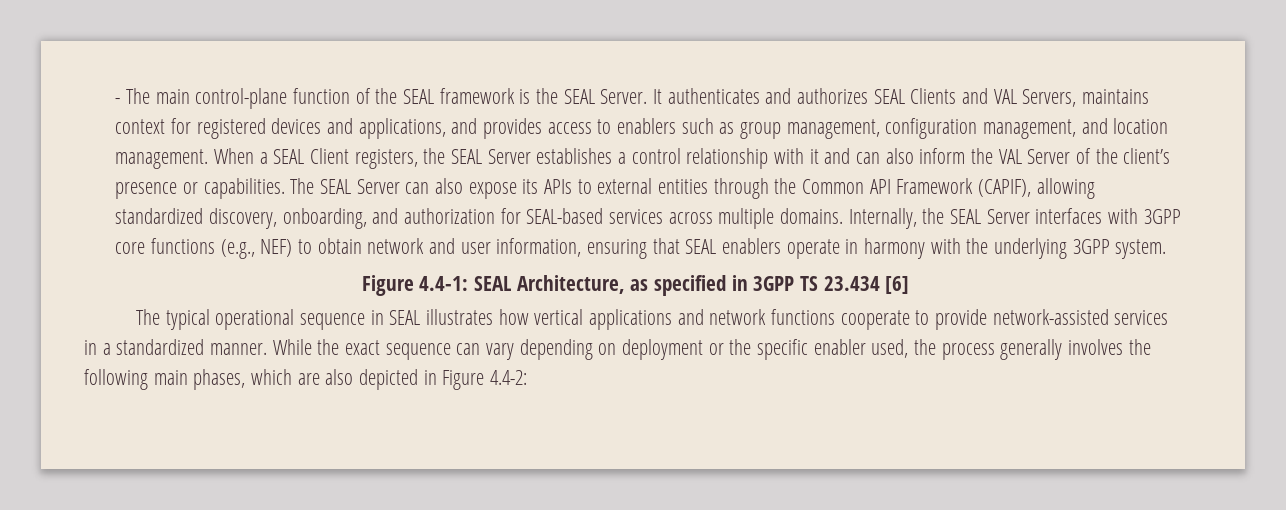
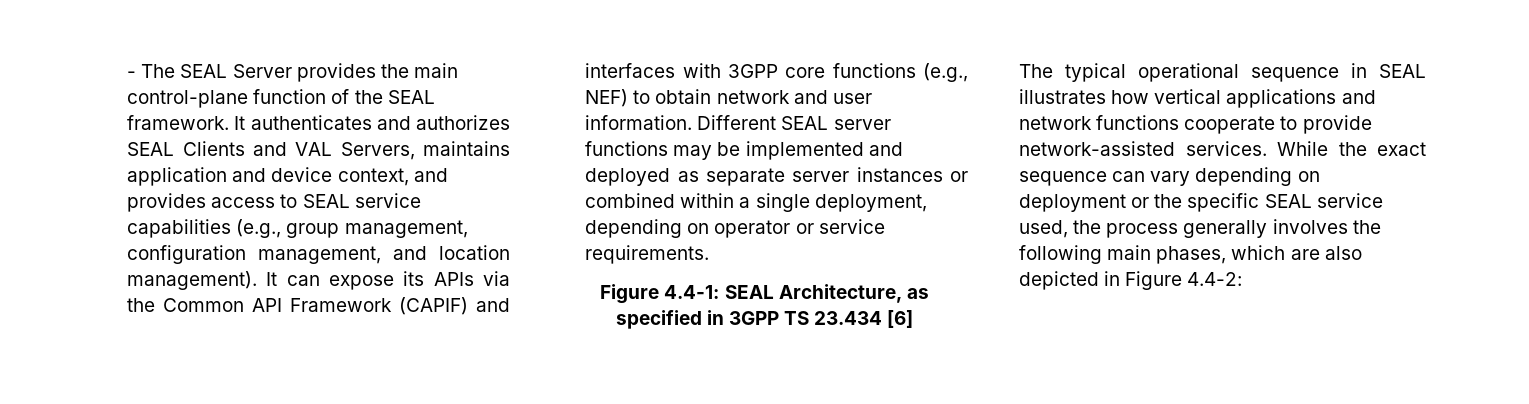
- - The main control-plane function of the SEAL framework is the SEAL Server.
+ - The SEAL Server provides the main control-plane function of the SEAL framework.
- It authenticates and authorizes SEAL Clients and VAL Servers, maintains context for registered devices and applications, and provides access to enablers such as group management, configuration management, and location management. When a SEAL Client registers, the SEAL Server establishes a control relationship with it and can also inform the VAL Server of the client’s presence or capabilities. The SEAL Server can also expose its APIs to external entities through the Common API Framework (CAPIF), allowing standardized discovery, onboarding, and authorization for SEAL-based services across multiple domains. Internally, the SEAL Server interfaces with 3GPP core functions (e.g., NEF) to obtain network and user information, ensuring that SEAL enablers operate in harmony with the underlying 3GPP system.
+ It authenticates and authorizes SEAL Clients and VAL Servers, maintains application and device context, and provides access to SEAL service capabilities (e.g., group management, configuration management, and location management). It can expose its APIs via the Common API Framework (CAPIF) and interfaces with 3GPP core functions (e.g., NEF) to obtain network and user information. Different SEAL server functions may be implemented and deployed as separate server instances or combined within a single deployment, depending on operator or service requirements.
- The typical operational sequence in SEAL illustrates how vertical applications and network functions cooperate to provide network-assisted services in a standardized manner.
+ The typical operational sequence in SEAL illustrates how vertical applications and network functions cooperate to provide network-assisted services.
- While the exact sequence can vary depending on deployment or the specific enabler used, the process generally involves the following main phases, which are also depicted in Figure 4.4-2:
+ While the exact sequence can vary depending on deployment or the specific SEAL service used, the process generally involves the following main phases, which are also depicted in Figure 4.4-2:

